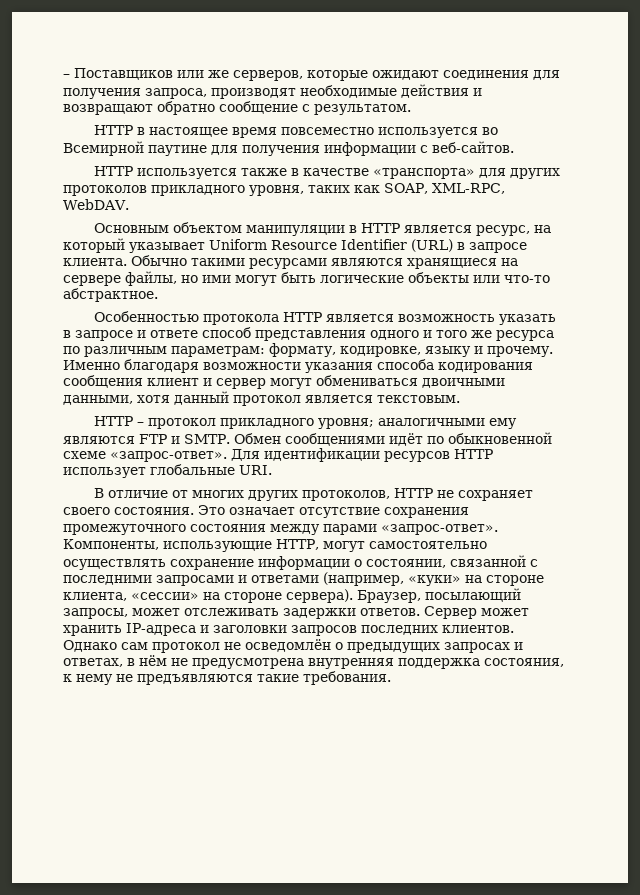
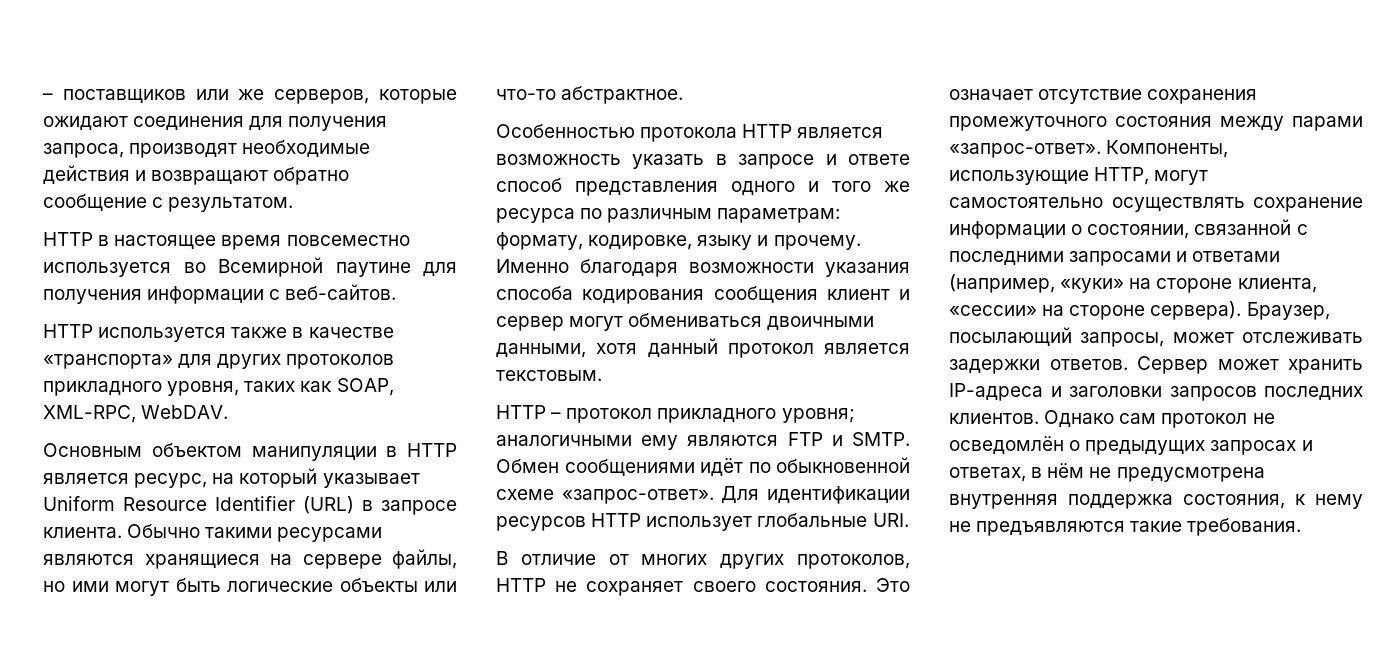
- – Поставщиков или же серверов, которые ожидают соединения для получения запроса, производят необходимые действия и возвращают обратно сообщение с результатом.
+ – поставщиков или же серверов, которые ожидают соединения для получения запроса, производят необходимые действия и возвращают обратно сообщение с результатом.

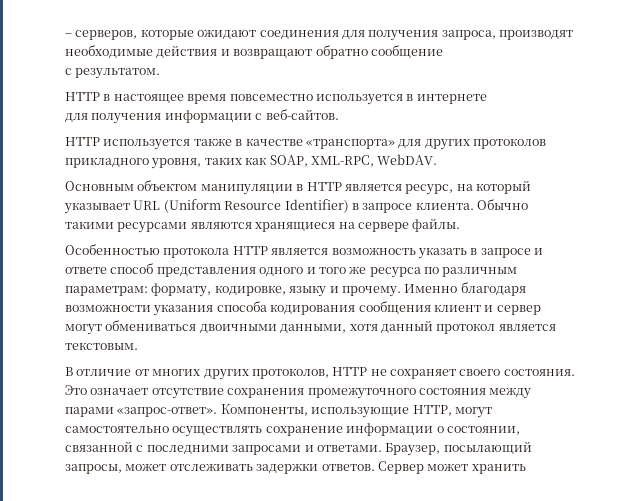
- – поставщиков или же серверов, которые ожидают соединения для получения запроса, производят необходимые действия и возвращают обратно сообщение с результатом.
+ – серверов, которые ожидают соединения для получения запроса, производят необходимые действия и возвращают обратно сообщение
+ с результатом.
- HTTP в настоящее время повсеместно используется во Всемирной паутине для получения информации с веб-сайтов.
+ HTTP в настоящее время повсеместно используется в интернете
+ для получения информации с веб-сайтов.
- Основным объектом манипуляции в HTTP является ресурс, на который указывает Uniform Resource Identifier (URL) в запросе клиента.
+ Основным объектом манипуляции в HTTP является ресурс, на который указывает URL (Uniform Resource Identifier) в запросе клиента.
- Обычно такими ресурсами являются хранящиеся на сервере файлы, но ими могут быть логические объекты или что-то абстрактное.
+ Обычно такими ресурсами являются хранящиеся на сервере файлы.
- HTTP – протокол прикладного уровня; аналогичными ему являются FTP и SMTP. Обмен сообщениями идёт по обыкновенной схеме «запрос-ответ». Для идентификации ресурсов HTTP использует глобальные URI.
- Компоненты, использующие HTTP, могут самостоятельно осуществлять сохранение информации о состоянии, связанной с последними запросами и ответами (например, «куки» на стороне клиента, «сессии» на стороне сервера).
+ Компоненты, использующие HTTP, могут самостоятельно осуществлять сохранение информации о состоянии, связанной с последними запросами и ответами.
- Сервер может хранить IP-адреса и заголовки запросов последних клиентов. Однако сам протокол не осведомлён о предыдущих запросах и ответах, в нём не предусмотрена внутренняя поддержка состояния, к нему не предъявляются такие требования.
+ Сервер может хранить

